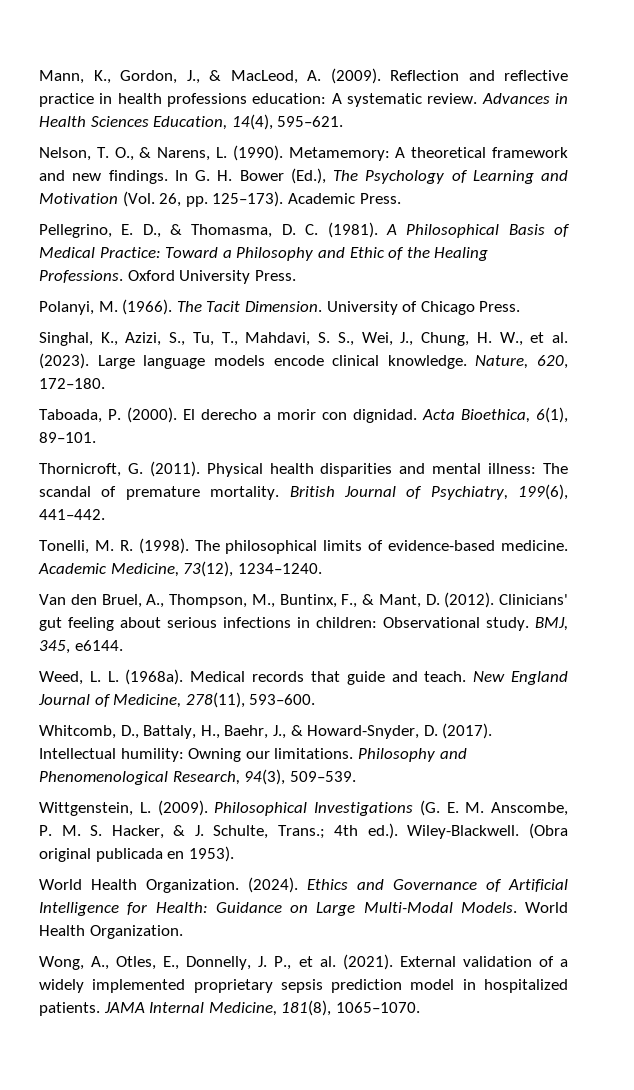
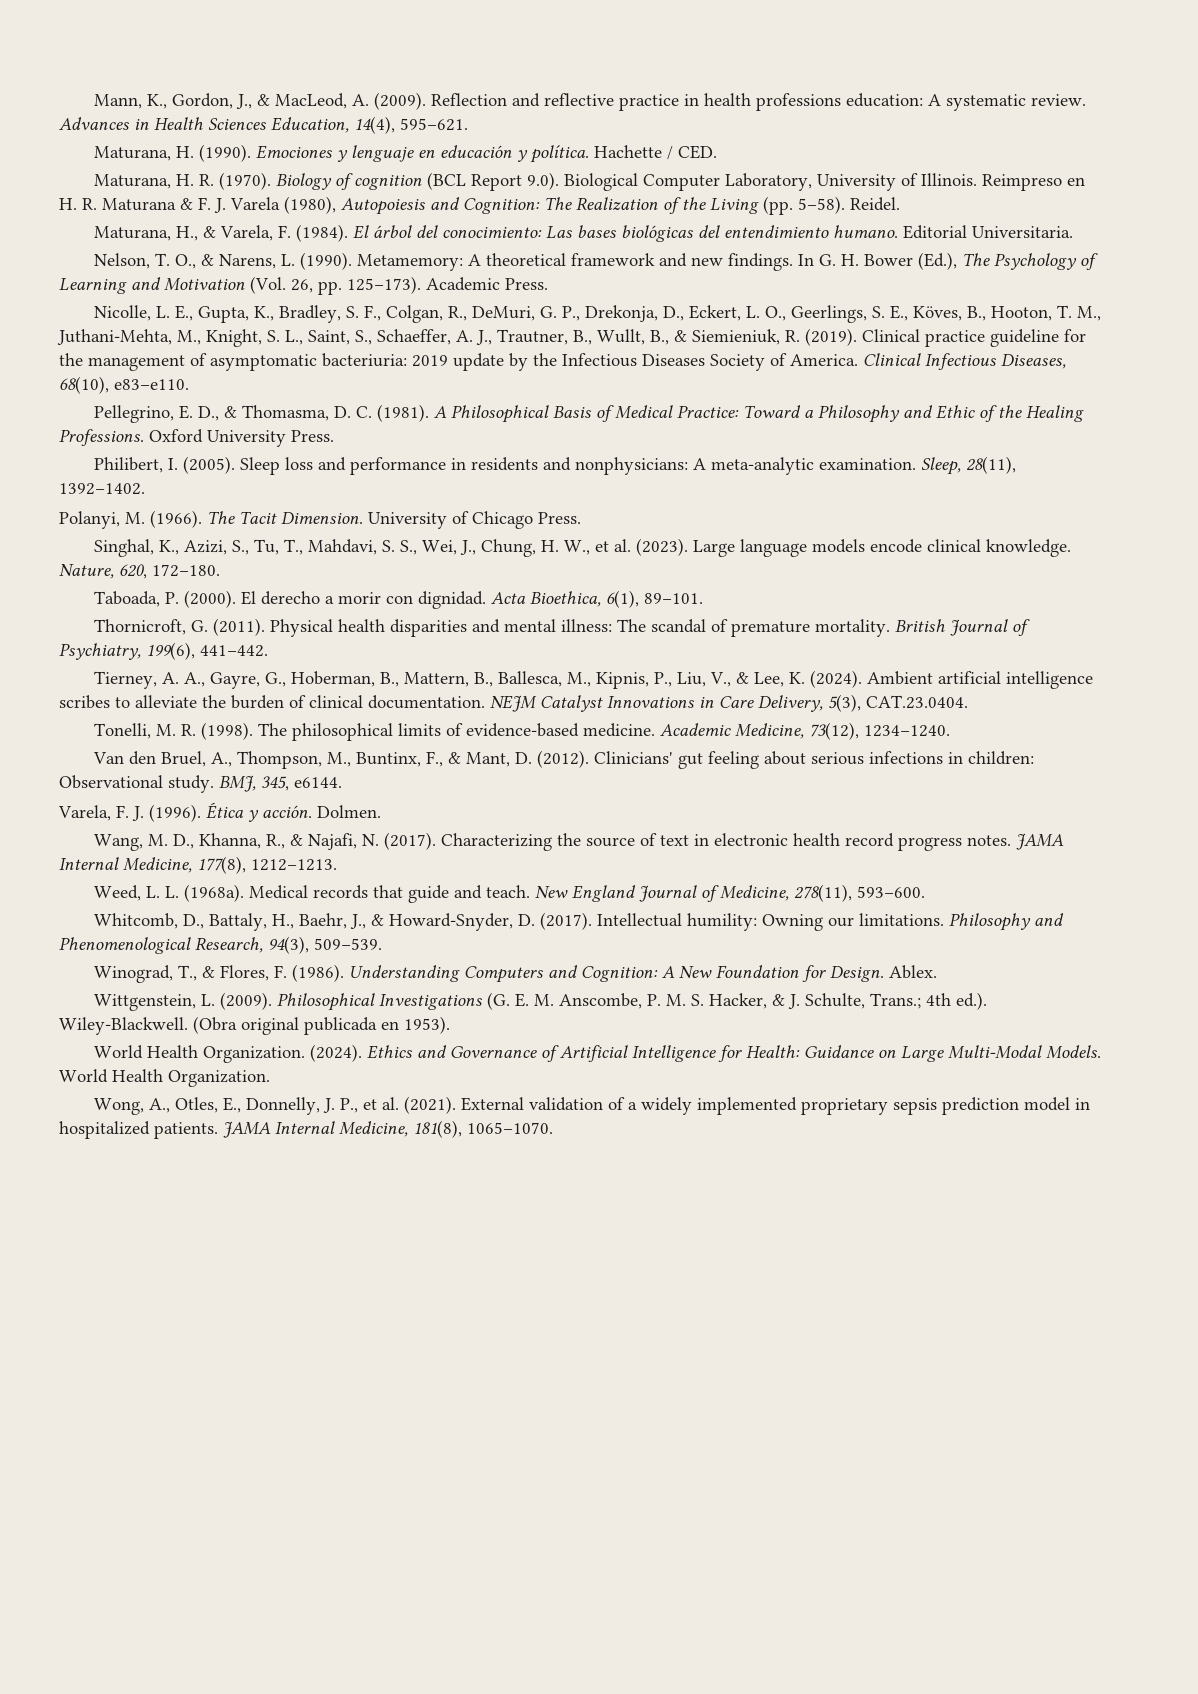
+ Maturana, H. (1990). Emociones y lenguaje en educación y política. Hachette / CED.
+ Maturana, H. R. (1970). Biology of cognition (BCL Report 9.0). Biological Computer Laboratory, University of Illinois. Reimpreso en H. R. Maturana & F. J. Varela (1980), Autopoiesis and Cognition: The Realization of the Living (pp. 5–58). Reidel.
+ Maturana, H., & Varela, F. (1984). El árbol del conocimiento: Las bases biológicas del entendimiento humano. Editorial Universitaria.
+ Nicolle, L. E., Gupta, K., Bradley, S. F., Colgan, R., DeMuri, G. P., Drekonja, D., Eckert, L. O., Geerlings, S. E., Köves, B., Hooton, T. M., Juthani-Mehta, M., Knight, S. L., Saint, S., Schaeffer, A. J., Trautner, B., Wullt, B., & Siemieniuk, R. (2019). Clinical practice guideline for the management of asymptomatic bacteriuria: 2019 update by the Infectious Diseases Society of America. Clinical Infectious Diseases, 68(10), e83–e110.
+ Philibert, I. (2005). Sleep loss and performance in residents and nonphysicians: A meta-analytic examination. Sleep, 28(11), 1392–1402.
+ Tierney, A. A., Gayre, G., Hoberman, B., Mattern, B., Ballesca, M., Kipnis, P., Liu, V., & Lee, K. (2024). Ambient artificial intelligence scribes to alleviate the burden of clinical documentation. NEJM Catalyst Innovations in Care Delivery, 5(3), CAT.23.0404.
+ Varela, F. J. (1996). Ética y acción. Dolmen.
+ Wang, M. D., Khanna, R., & Najafi, N. (2017). Characterizing the source of text in electronic health record progress notes. JAMA Internal Medicine, 177(8), 1212–1213.
+ Winograd, T., & Flores, F. (1986). Understanding Computers and Cognition: A New Foundation for Design. Ablex.

